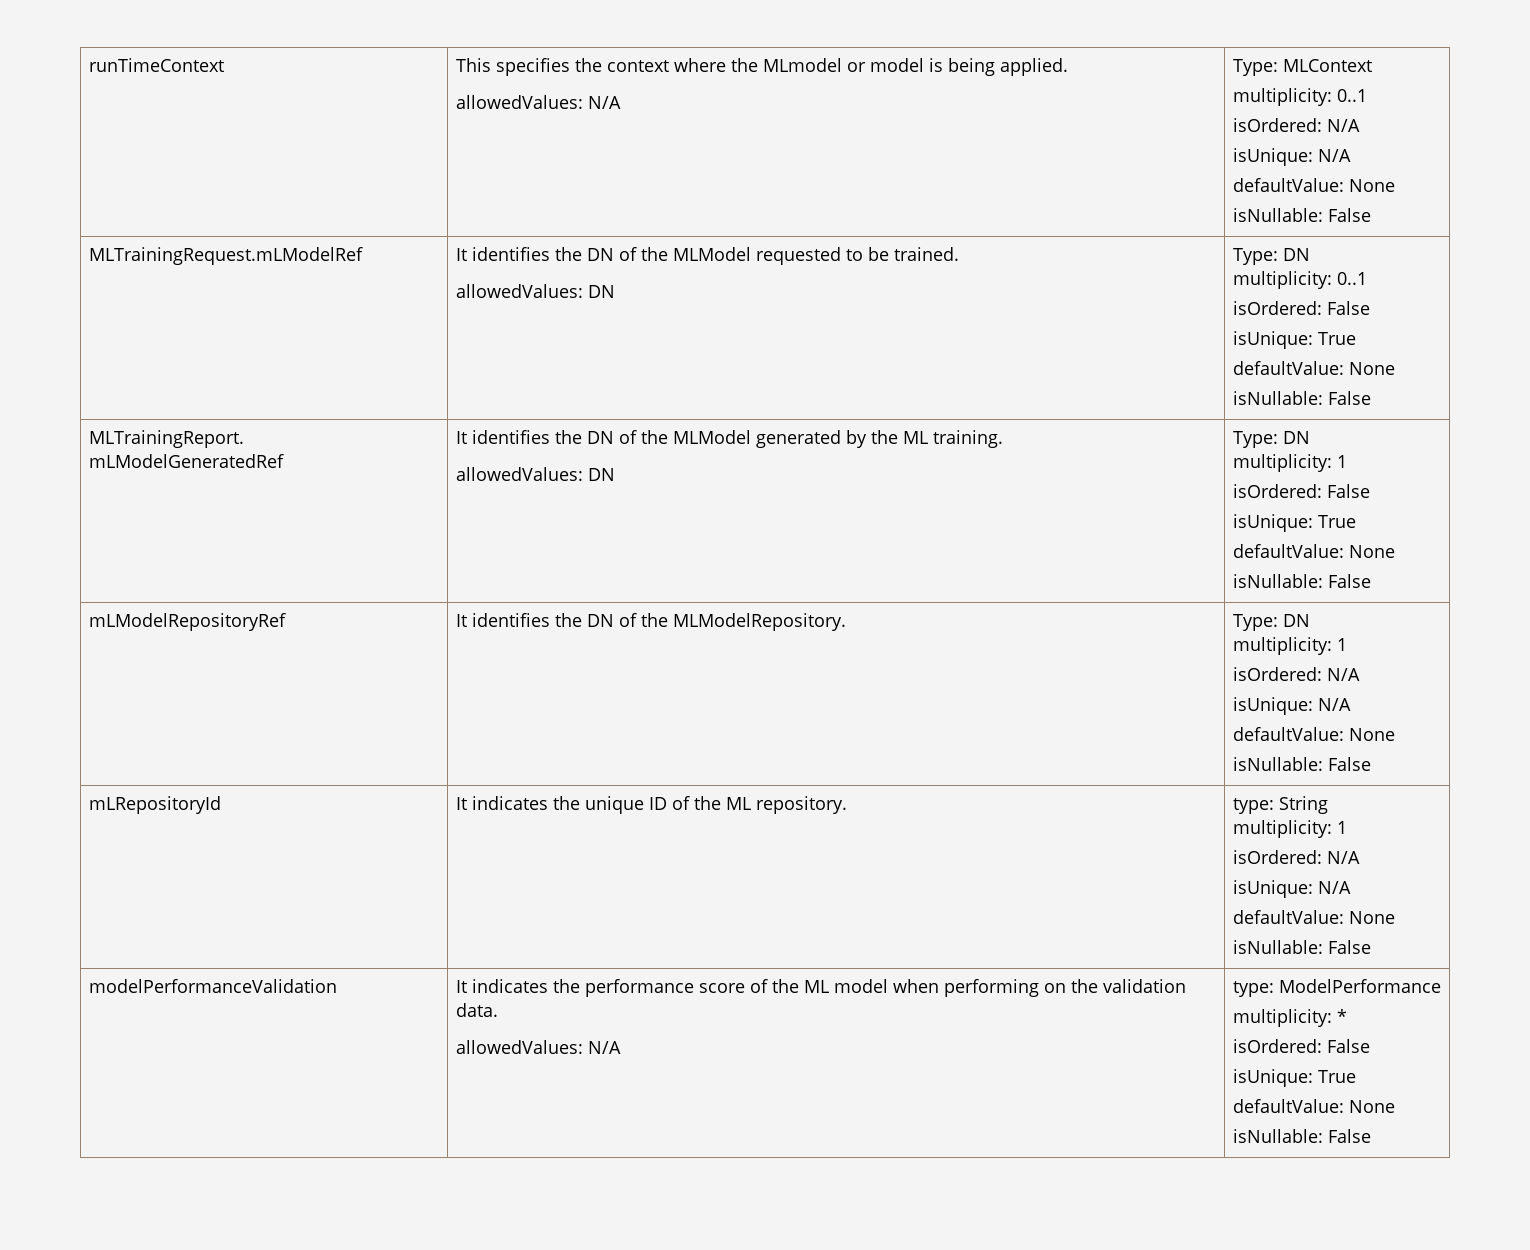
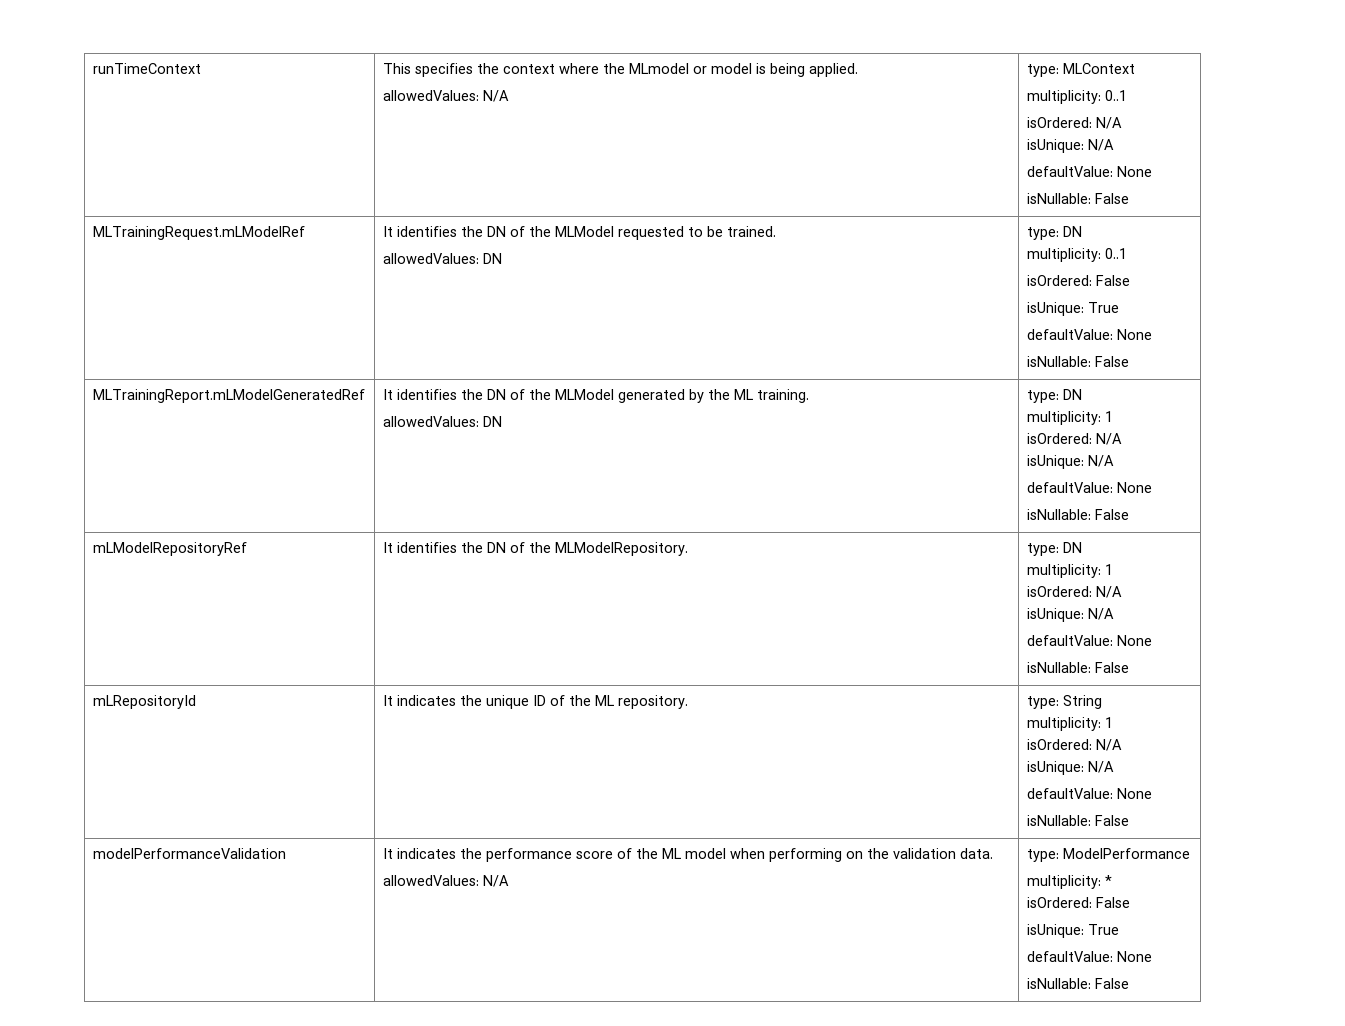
  runTimeContext | This specifies the context where the MLmodel or model is being applied.
- allowedValues: N/A | Type: MLContext
+ allowedValues: N/A | type: MLContext
  MLTrainingRequest.mLModelRef | It identifies the DN of the MLModel requested to be trained.
- allowedValues: DN | Type: DN
+ allowedValues: DN | type: DN
- MLTrainingReport. mLModelGeneratedRef | It identifies the DN of the MLModel generated by the ML training.
- allowedValues: DN | Type: DN
+ MLTrainingReport.mLModelGeneratedRef | It identifies the DN of the MLModel generated by the ML training.
+ allowedValues: DN | type: DN
  multiplicity: 1
- isOrdered: False
- isUnique: True
+ isOrdered: N/A
+ isUnique: N/A
- mLModelRepositoryRef | It identifies the DN of the MLModelRepository. | Type: DN
+ mLModelRepositoryRef | It identifies the DN of the MLModelRepository. | type: DN

